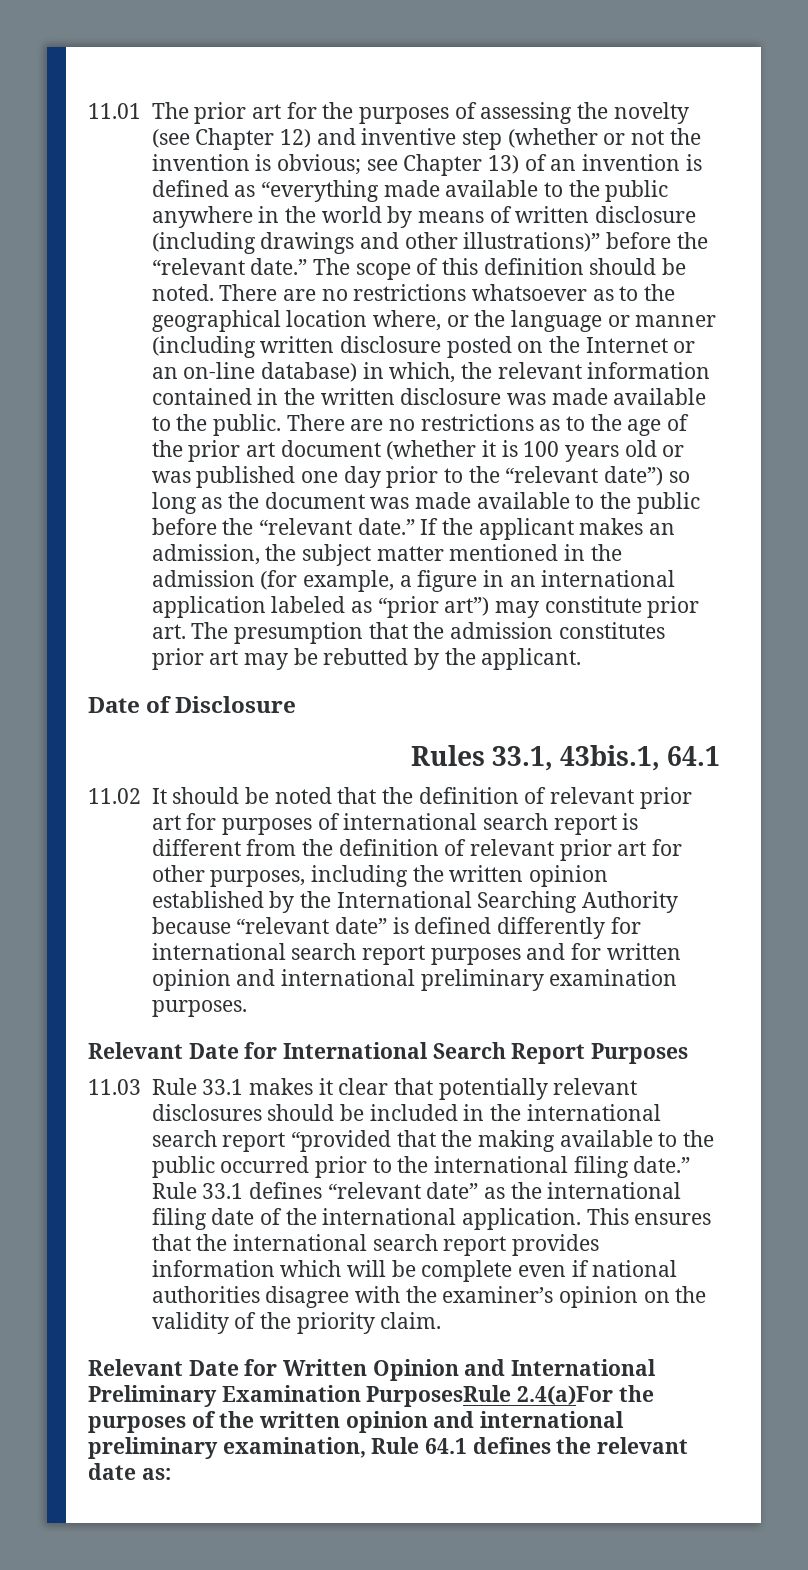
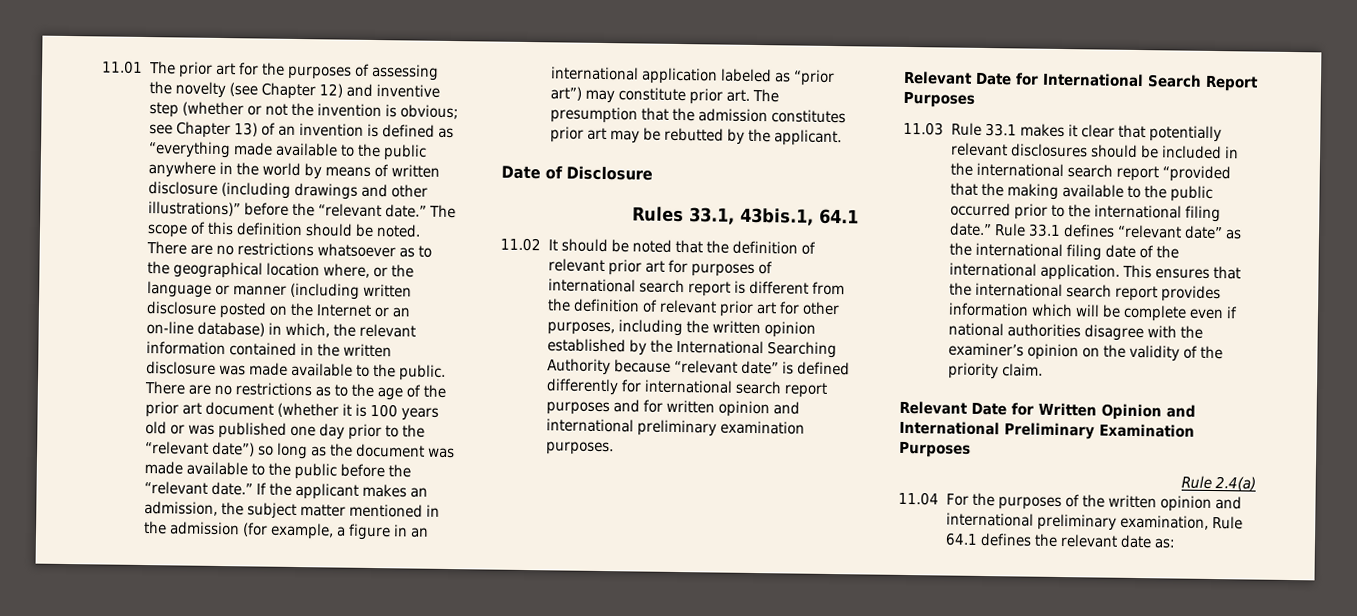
- Relevant Date for Written Opinion and International Preliminary Examination PurposesRule 2.4(a)For the purposes of the written opinion and international preliminary examination, Rule 64.1 defines the relevant date as:
+ Relevant Date for Written Opinion and International Preliminary Examination Purposes
+ Rule 2.4(a)
+ 11.04 For the purposes of the written opinion and international preliminary examination, Rule 64.1 defines the relevant date as:

